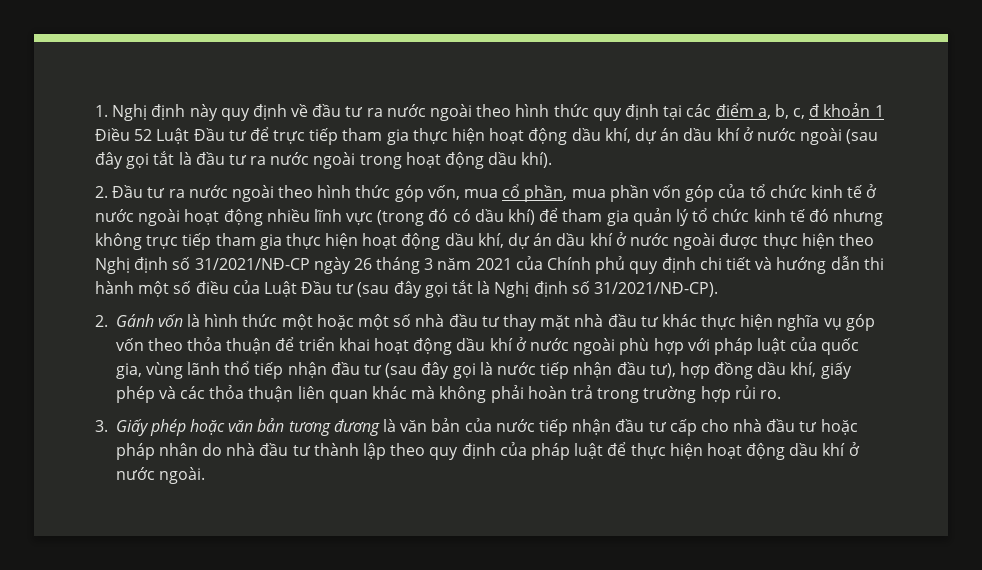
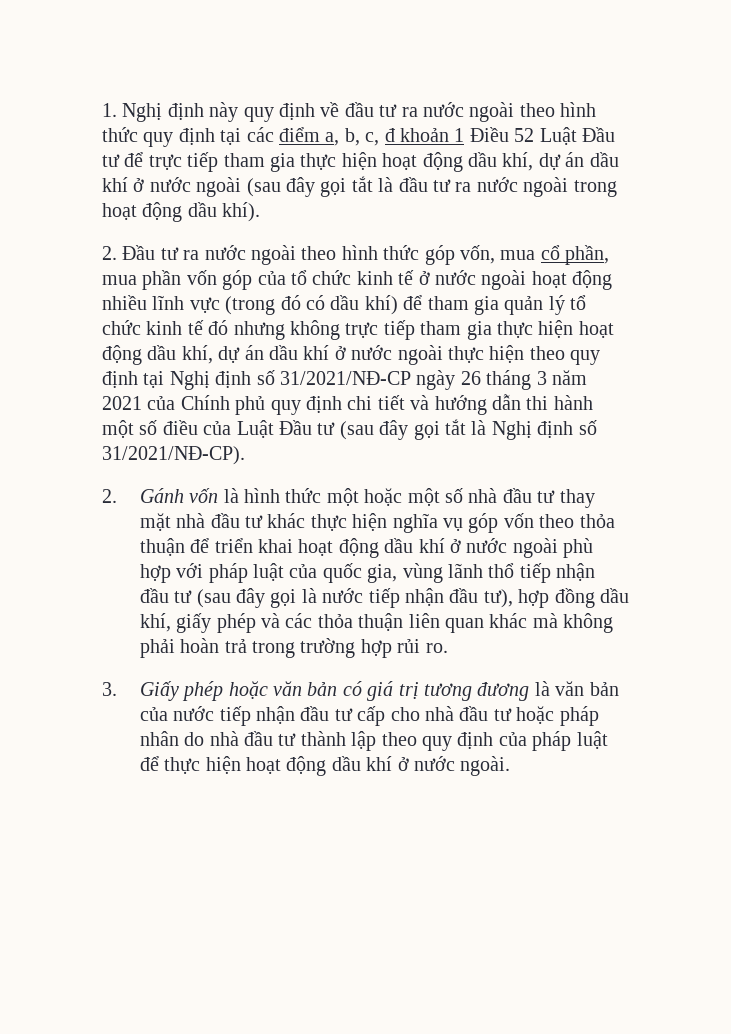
- 2. Đầu tư ra nước ngoài theo hình thức góp vốn, mua cổ phần, mua phần vốn góp của tổ chức kinh tế ở nước ngoài hoạt động nhiều lĩnh vực (trong đó có dầu khí) để tham gia quản lý tổ chức kinh tế đó nhưng không trực tiếp tham gia thực hiện hoạt động dầu khí, dự án dầu khí ở nước ngoài được thực hiện theo Nghị định số 31/2021/NĐ-CP ngày 26 tháng 3 năm 2021 của Chính phủ quy định chi tiết và hướng dẫn thi hành một số điều của Luật Đầu tư (sau đây gọi tắt là Nghị định số 31/2021/NĐ-CP).
+ 2. Đầu tư ra nước ngoài theo hình thức góp vốn, mua cổ phần, mua phần vốn góp của tổ chức kinh tế ở nước ngoài hoạt động nhiều lĩnh vực (trong đó có dầu khí) để tham gia quản lý tổ chức kinh tế đó nhưng không trực tiếp tham gia thực hiện hoạt động dầu khí, dự án dầu khí ở nước ngoài thực hiện theo quy định tại Nghị định số 31/2021/NĐ-CP ngày 26 tháng 3 năm 2021 của Chính phủ quy định chi tiết và hướng dẫn thi hành một số điều của Luật Đầu tư (sau đây gọi tắt là Nghị định số 31/2021/NĐ-CP).
- 3. Giấy phép hoặc văn bản tương đương là văn bản của nước tiếp nhận đầu tư cấp cho nhà đầu tư hoặc pháp nhân do nhà đầu tư thành lập theo quy định của pháp luật để thực hiện hoạt động dầu khí ở nước ngoài.
+ 3. Giấy phép hoặc văn bản có giá trị tương đương là văn bản của nước tiếp nhận đầu tư cấp cho nhà đầu tư hoặc pháp nhân do nhà đầu tư thành lập theo quy định của pháp luật để thực hiện hoạt động dầu khí ở nước ngoài.

